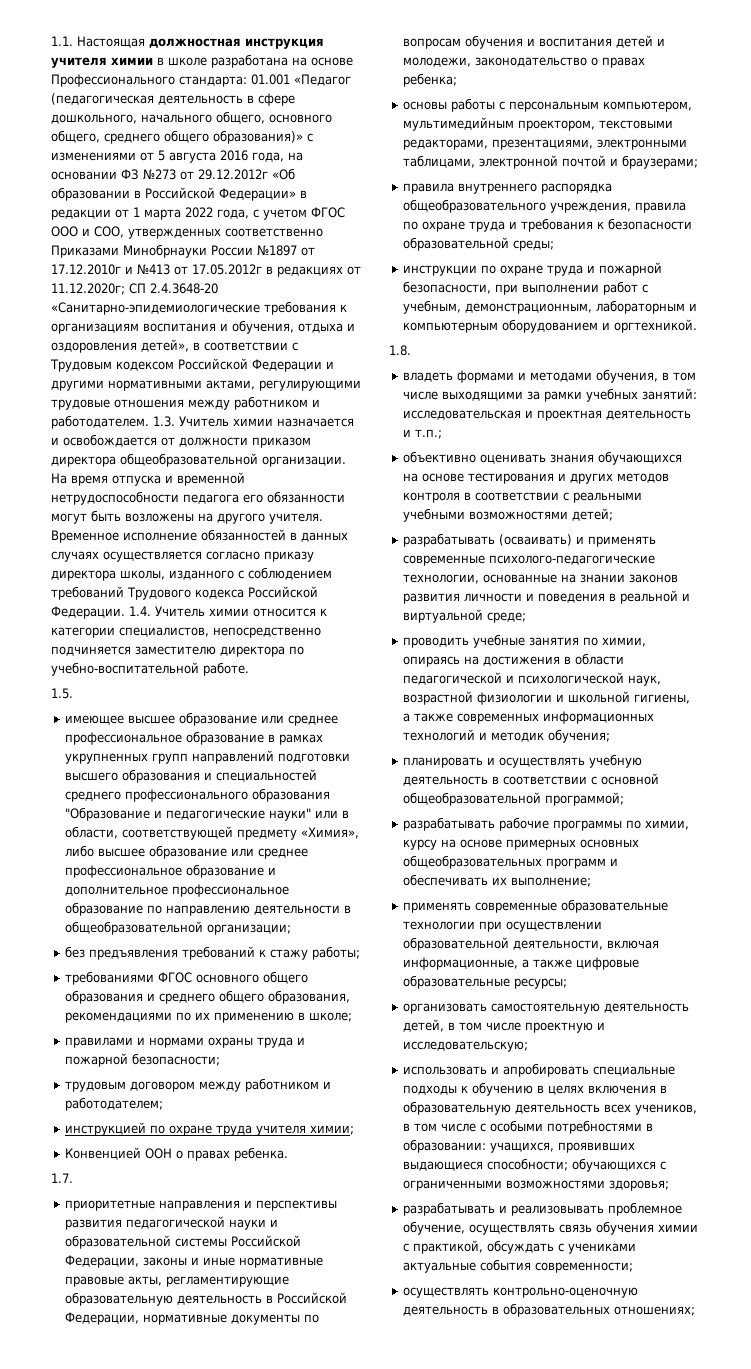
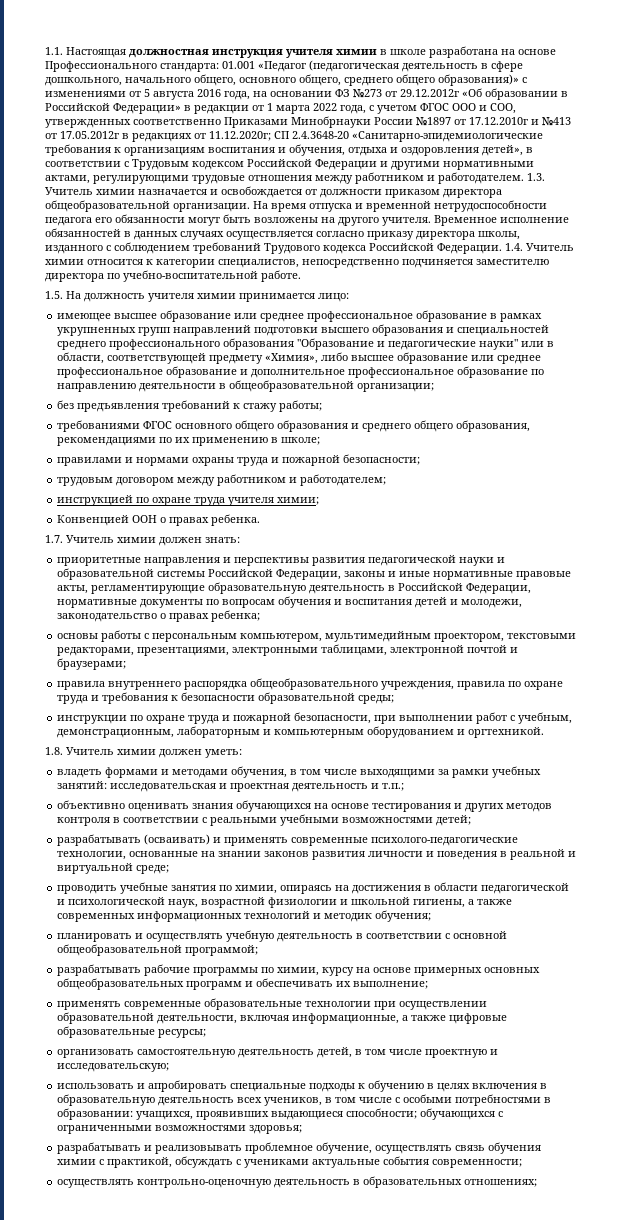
- 1.5.
+ 1.5. На должность учителя химии принимается лицо:
- 1.7.
+ 1.7. Учитель химии должен знать:
- 1.8.
+ 1.8. Учитель химии должен уметь:

